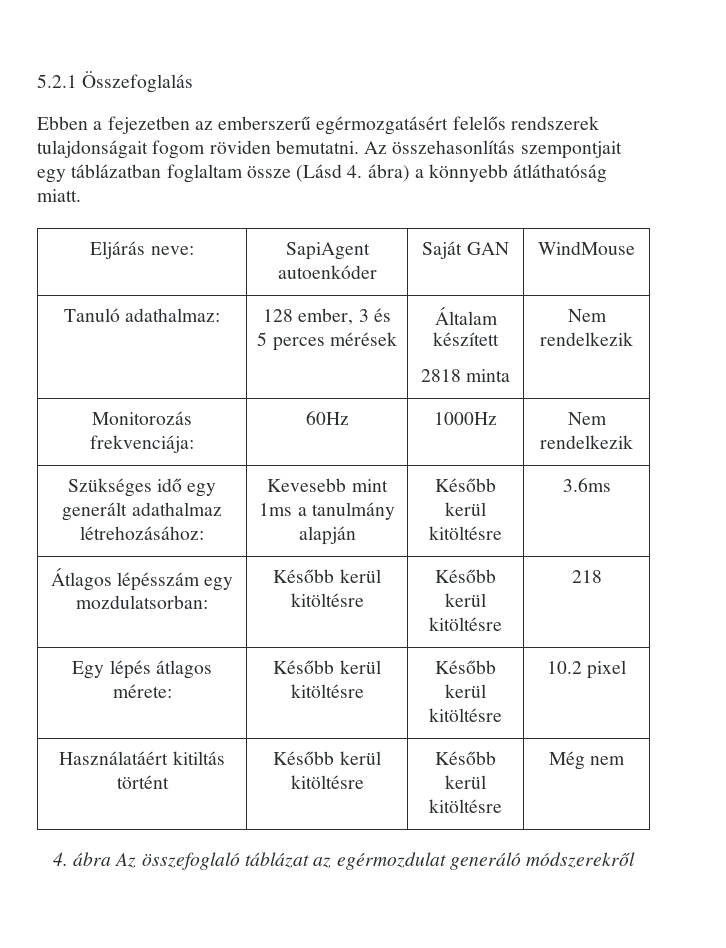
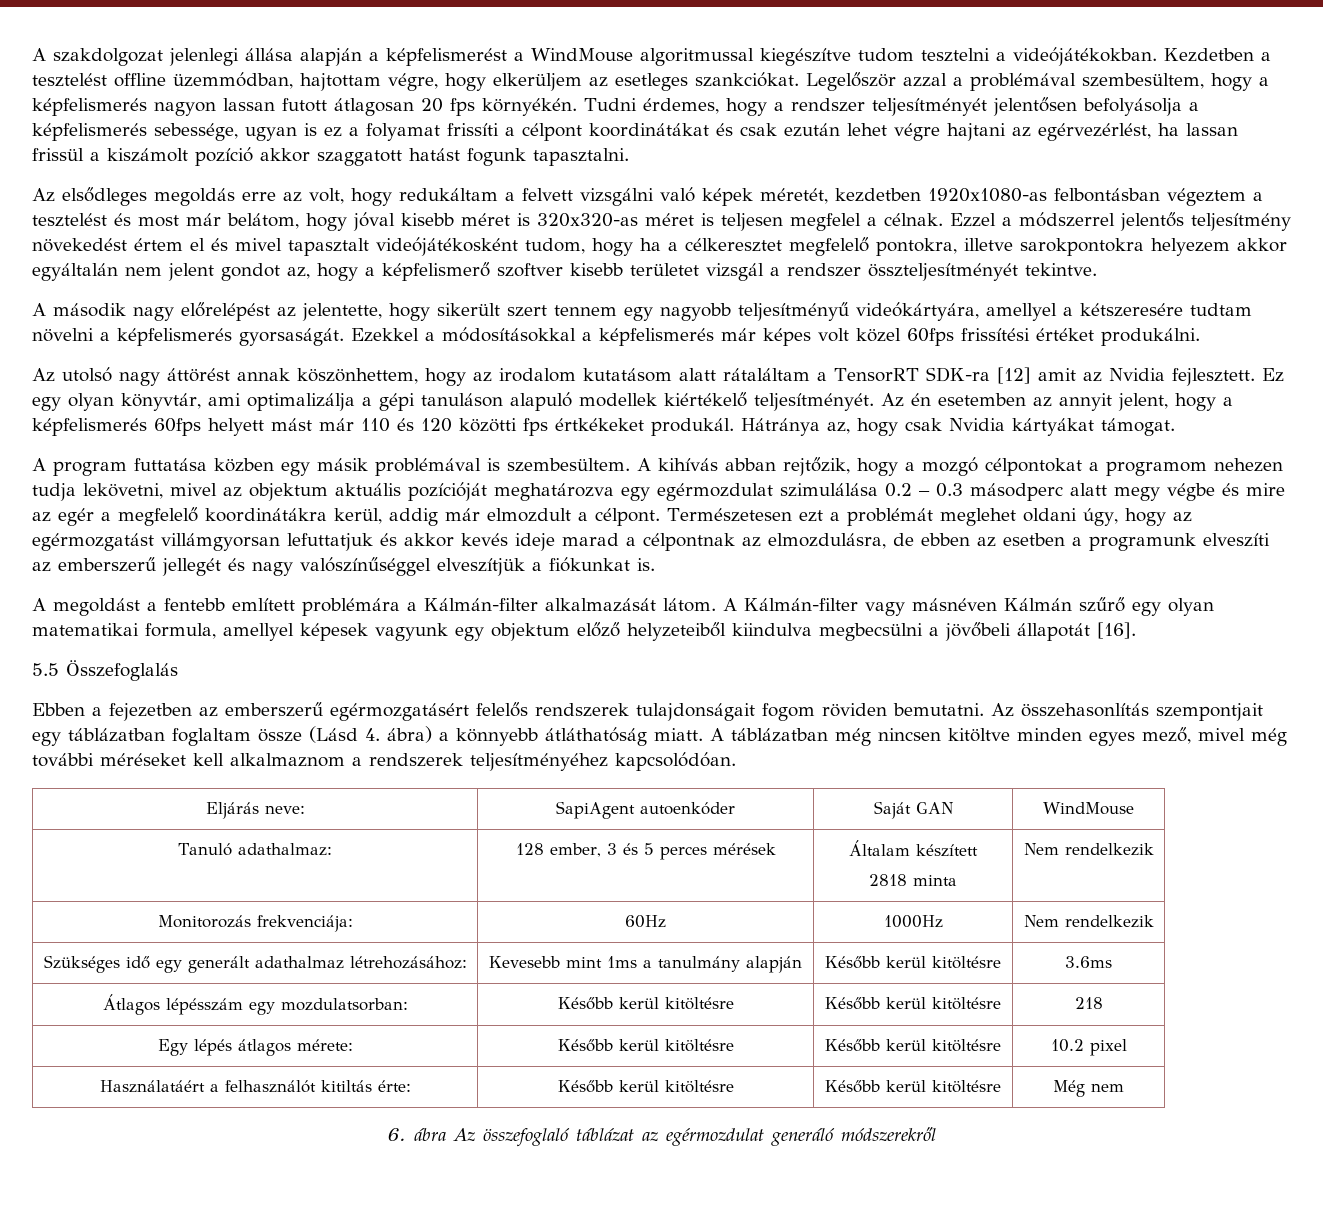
- 5.2.1 Összefoglalás
+ A szakdolgozat jelenlegi állása alapján a képfelismerést a WindMouse algoritmussal kiegészítve tudom tesztelni a videójátékokban. Kezdetben a tesztelést offline üzemmódban, hajtottam végre, hogy elkerüljem az esetleges szankciókat. Legelőször azzal a problémával szembesültem, hogy a képfelismerés nagyon lassan futott átlagosan 20 fps környékén. Tudni érdemes, hogy a rendszer teljesítményét jelentősen befolyásolja a képfelismerés sebessége, ugyan is ez a folyamat frissíti a célpont koordinátákat és csak ezután lehet végre hajtani az egérvezérlést, ha lassan frissül a kiszámolt pozíció akkor szaggatott hatást fogunk tapasztalni.
+ Az elsődleges megoldás erre az volt, hogy redukáltam a felvett vizsgálni való képek méretét, kezdetben 1920x1080-as felbontásban végeztem a tesztelést és most már belátom, hogy jóval kisebb méret is 320x320-as méret is teljesen megfelel a célnak. Ezzel a módszerrel jelentős teljesítmény növekedést értem el és mivel tapasztalt videójátékosként tudom, hogy ha a célkeresztet megfelelő pontokra, illetve sarokpontokra helyezem akkor egyáltalán nem jelent gondot az, hogy a képfelismerő szoftver kisebb területet vizsgál a rendszer összteljesítményét tekintve.
+ A második nagy előrelépést az jelentette, hogy sikerült szert tennem egy nagyobb teljesítményű videókártyára, amellyel a kétszeresére tudtam növelni a képfelismerés gyorsaságát. Ezekkel a módosításokkal a képfelismerés már képes volt közel 60fps frissítési értéket produkálni.
+ Az utolsó nagy áttörést annak köszönhettem, hogy az irodalom kutatásom alatt rátaláltam a TensorRT SDK-ra [12] amit az Nvidia fejlesztett. Ez egy olyan könyvtár, ami optimalizálja a gépi tanuláson alapuló modellek kiértékelő teljesítményét. Az én esetemben az annyit jelent, hogy a képfelismerés 60fps helyett mást már 110 és 120 közötti fps értkékeket produkál. Hátránya az, hogy csak Nvidia kártyákat támogat.
+ A program futtatása közben egy másik problémával is szembesültem. A kihívás abban rejtőzik, hogy a mozgó célpontokat a programom nehezen tudja lekövetni, mivel az objektum aktuális pozícióját meghatározva egy egérmozdulat szimulálása 0.2 – 0.3 másodperc alatt megy végbe és mire az egér a megfelelő koordinátákra kerül, addig már elmozdult a célpont. Természetesen ezt a problémát meglehet oldani úgy, hogy az egérmozgatást villámgyorsan lefuttatjuk és akkor kevés ideje marad a célpontnak az elmozdulásra, de ebben az esetben a programunk elveszíti az emberszerű jellegét és nagy valószínűséggel elveszítjük a fiókunkat is.
+ A megoldást a fentebb említett problémára a Kálmán-filter alkalmazását látom. A Kálmán-filter vagy másnéven Kálmán szűrő egy olyan matematikai formula, amellyel képesek vagyunk egy objektum előző helyzeteiből kiindulva megbecsülni a jövőbeli állapotát [16].
+ 5.5 Összefoglalás
+ A táblázatban még nincsen kitöltve minden egyes mező, mivel még további méréseket kell alkalmaznom a rendszerek teljesítményéhez kapcsolódóan.
- Használatáért kitiltás történt | Később kerül kitöltésre | Később kerül kitöltésre | Még nem
+ Használatáért a felhasználót kitiltás érte: | Később kerül kitöltésre | Később kerül kitöltésre | Még nem
- 4. ábra Az összefoglaló táblázat az egérmozdulat generáló módszerekről
+ 6. ábra Az összefoglaló táblázat az egérmozdulat generáló módszerekről

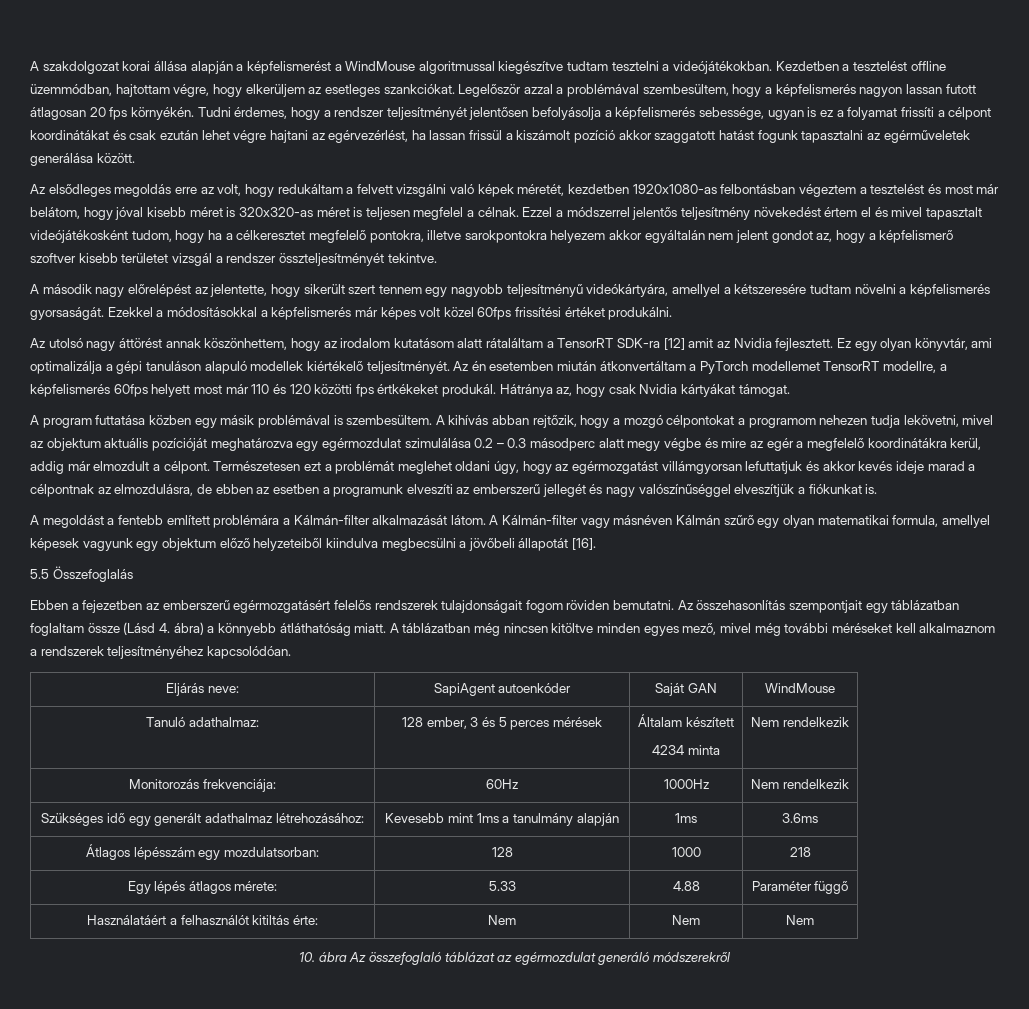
- A szakdolgozat jelenlegi állása alapján a képfelismerést a WindMouse algoritmussal kiegészítve tudom tesztelni a videójátékokban.
+ A szakdolgozat korai állása alapján a képfelismerést a WindMouse algoritmussal kiegészítve tudtam tesztelni a videójátékokban.
- Tudni érdemes, hogy a rendszer teljesítményét jelentősen befolyásolja a képfelismerés sebessége, ugyan is ez a folyamat frissíti a célpont koordinátákat és csak ezután lehet végre hajtani az egérvezérlést, ha lassan frissül a kiszámolt pozíció akkor szaggatott hatást fogunk tapasztalni.
+ Tudni érdemes, hogy a rendszer teljesítményét jelentősen befolyásolja a képfelismerés sebessége, ugyan is ez a folyamat frissíti a célpont koordinátákat és csak ezután lehet végre hajtani az egérvezérlést, ha lassan frissül a kiszámolt pozíció akkor szaggatott hatást fogunk tapasztalni az egérműveletek generálása között.
- Az én esetemben az annyit jelent, hogy a képfelismerés 60fps helyett mást már 110 és 120 közötti fps értkékeket produkál.
+ Az én esetemben miután átkonvertáltam a PyTorch modellemet TensorRT modellre, a képfelismerés 60fps helyett most már 110 és 120 közötti fps értkékeket produkál.
  Tanuló adathalmaz: | 128 ember, 3 és 5 perces mérések | Általam készített
- 2818 minta | Nem rendelkezik
+ 4234 minta | Nem rendelkezik
- Szükséges idő egy generált adathalmaz létrehozásához: | Kevesebb mint 1ms a tanulmány alapján | Később kerül kitöltésre | 3.6ms
+ Szükséges idő egy generált adathalmaz létrehozásához: | Kevesebb mint 1ms a tanulmány alapján | 1ms | 3.6ms
- Átlagos lépésszám egy mozdulatsorban: | Később kerül kitöltésre | Később kerül kitöltésre | 218
+ Átlagos lépésszám egy mozdulatsorban: | 128 | 1000 | 218
- Egy lépés átlagos mérete: | Később kerül kitöltésre | Később kerül kitöltésre | 10.2 pixel
+ Egy lépés átlagos mérete: | 5.33 | 4.88 | Paraméter függő
- Használatáért a felhasználót kitiltás érte: | Később kerül kitöltésre | Később kerül kitöltésre | Még nem
- 6. ábra Az összefoglaló táblázat az egérmozdulat generáló módszerekről
+ Használatáért a felhasználót kitiltás érte: | Nem | Nem | Nem
+ 10. ábra Az összefoglaló táblázat az egérmozdulat generáló módszerekről

